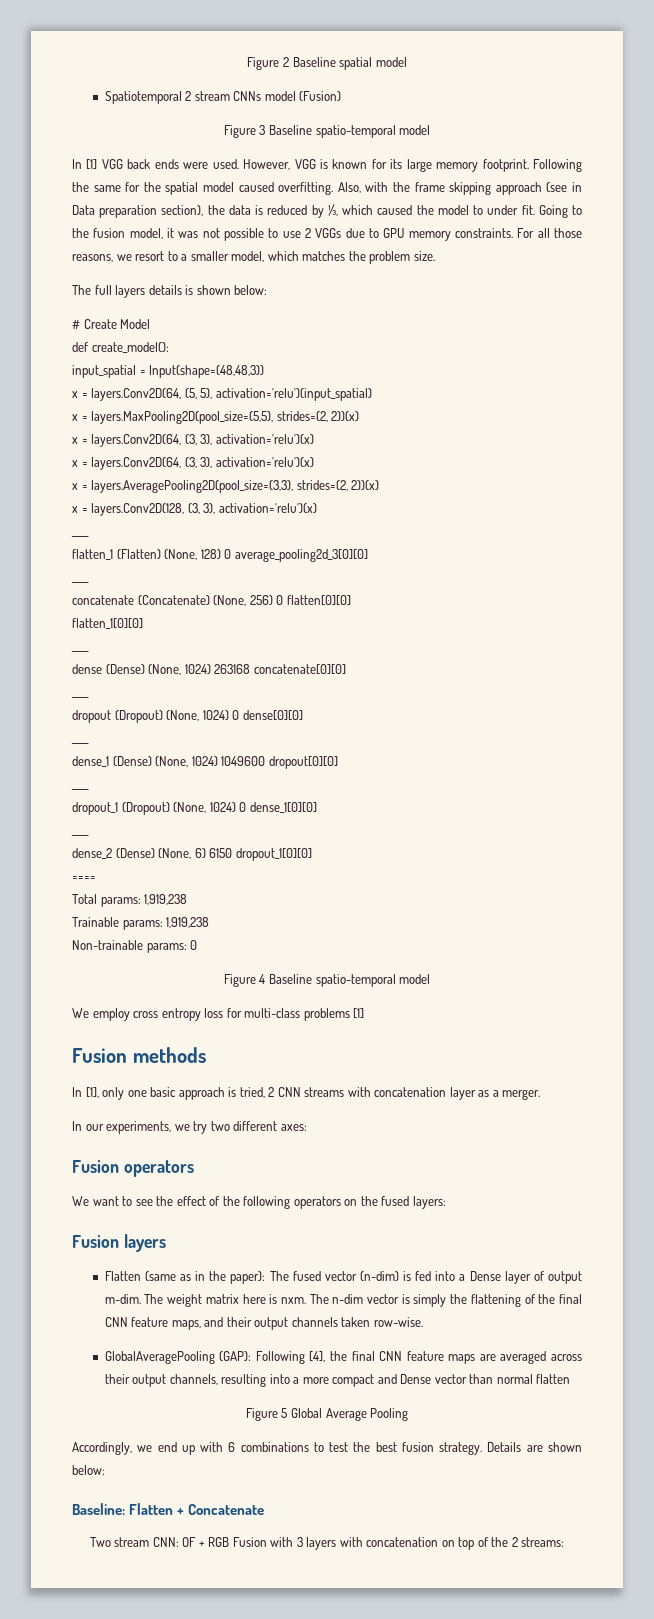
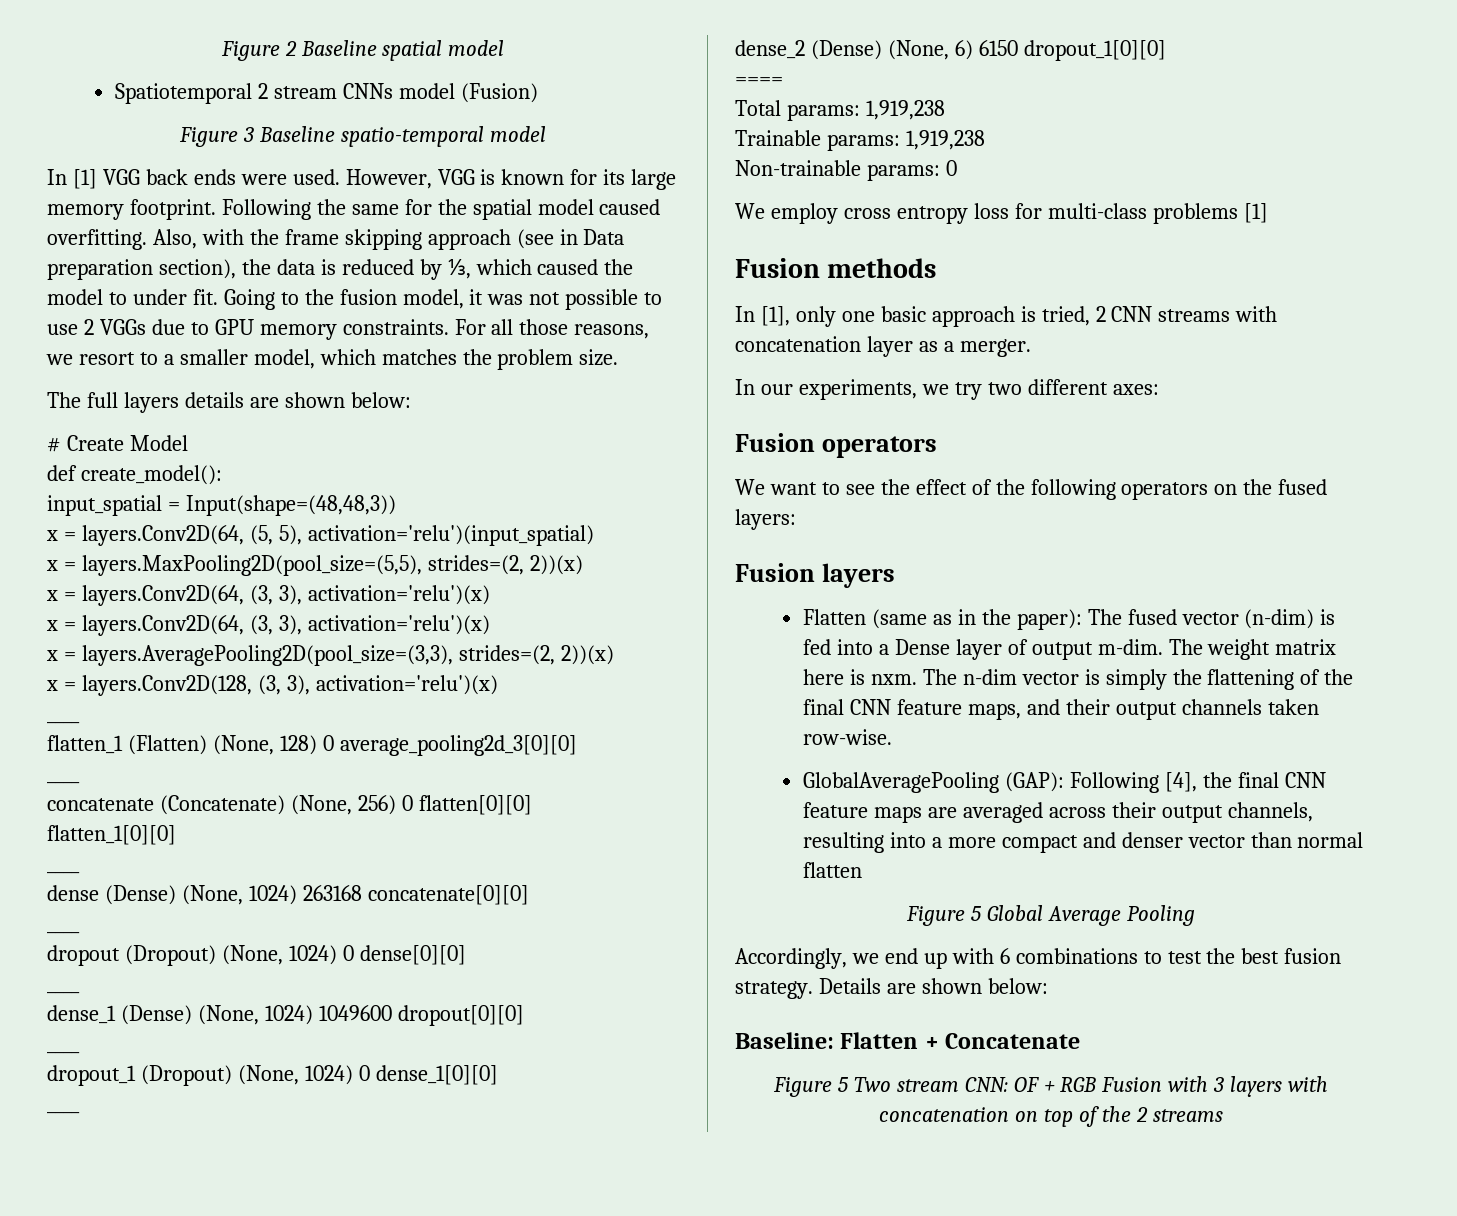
- The full layers details is shown below:
+ The full layers details are shown below:
- Figure 4 Baseline spatio-temporal model
- GlobalAveragePooling (GAP): Following [4], the final CNN feature maps are averaged across their output channels, resulting into a more compact and Dense vector than normal flatten
+ GlobalAveragePooling (GAP): Following [4], the final CNN feature maps are averaged across their output channels, resulting into a more compact and denser vector than normal flatten
- Two stream CNN: OF + RGB Fusion with 3 layers with concatenation on top of the 2 streams:
+ Figure 5 Two stream CNN: OF + RGB Fusion with 3 layers with concatenation on top of the 2 streams

